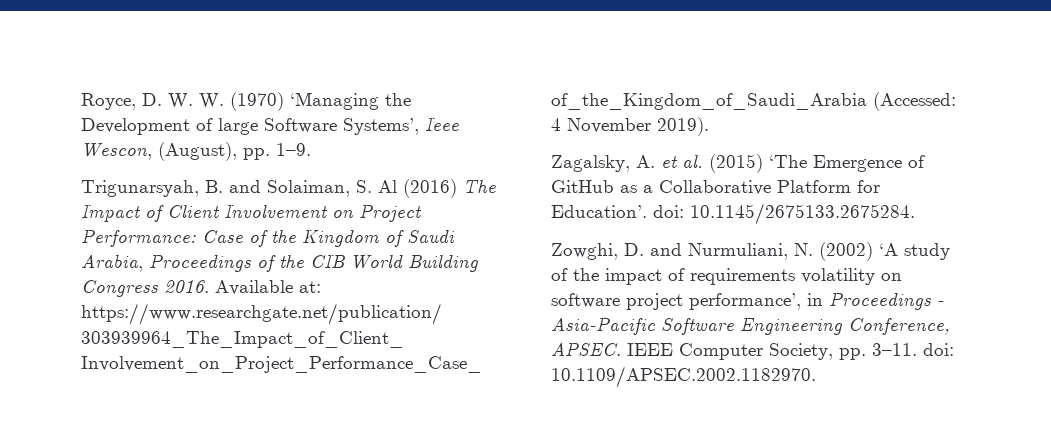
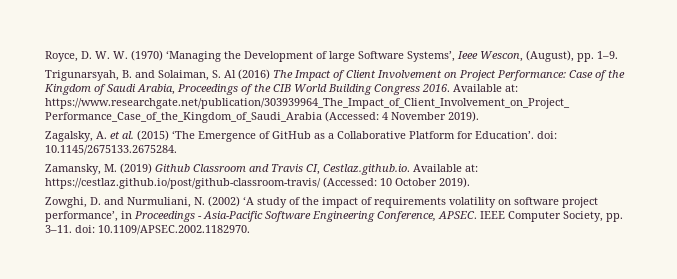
+ Zamansky, M. (2019) Github Classroom and Travis CI, Cestlaz.github.io. Available at: https://cestlaz.github.io/post/github-classroom-travis/ (Accessed: 10 October 2019).

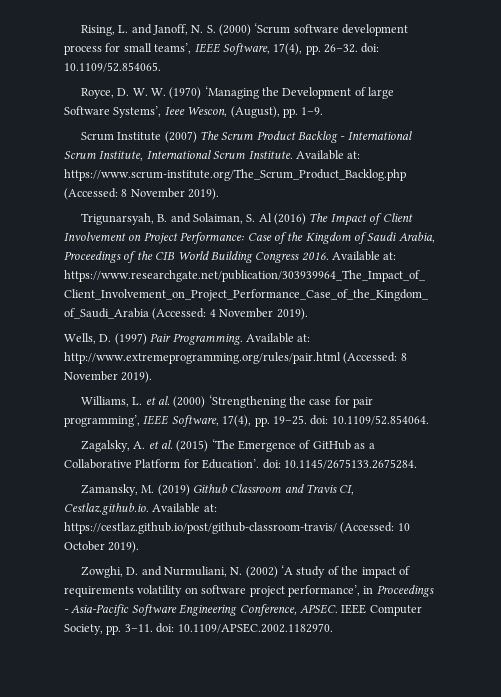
+ Rising, L. and Janoff, N. S. (2000) ‘Scrum software development process for small teams’, IEEE Software, 17(4), pp. 26–32. doi: 10.1109/52.854065.
+ Scrum Institute (2007) The Scrum Product Backlog - International Scrum Institute, International Scrum Institute. Available at: https://www.scrum-institute.org/The_Scrum_Product_Backlog.php (Accessed: 8 November 2019).
+ Wells, D. (1997) Pair Programming. Available at: http://www.extremeprogramming.org/rules/pair.html (Accessed: 8 November 2019).
+ Williams, L. et al. (2000) ‘Strengthening the case for pair programming’, IEEE Software, 17(4), pp. 19–25. doi: 10.1109/52.854064.

